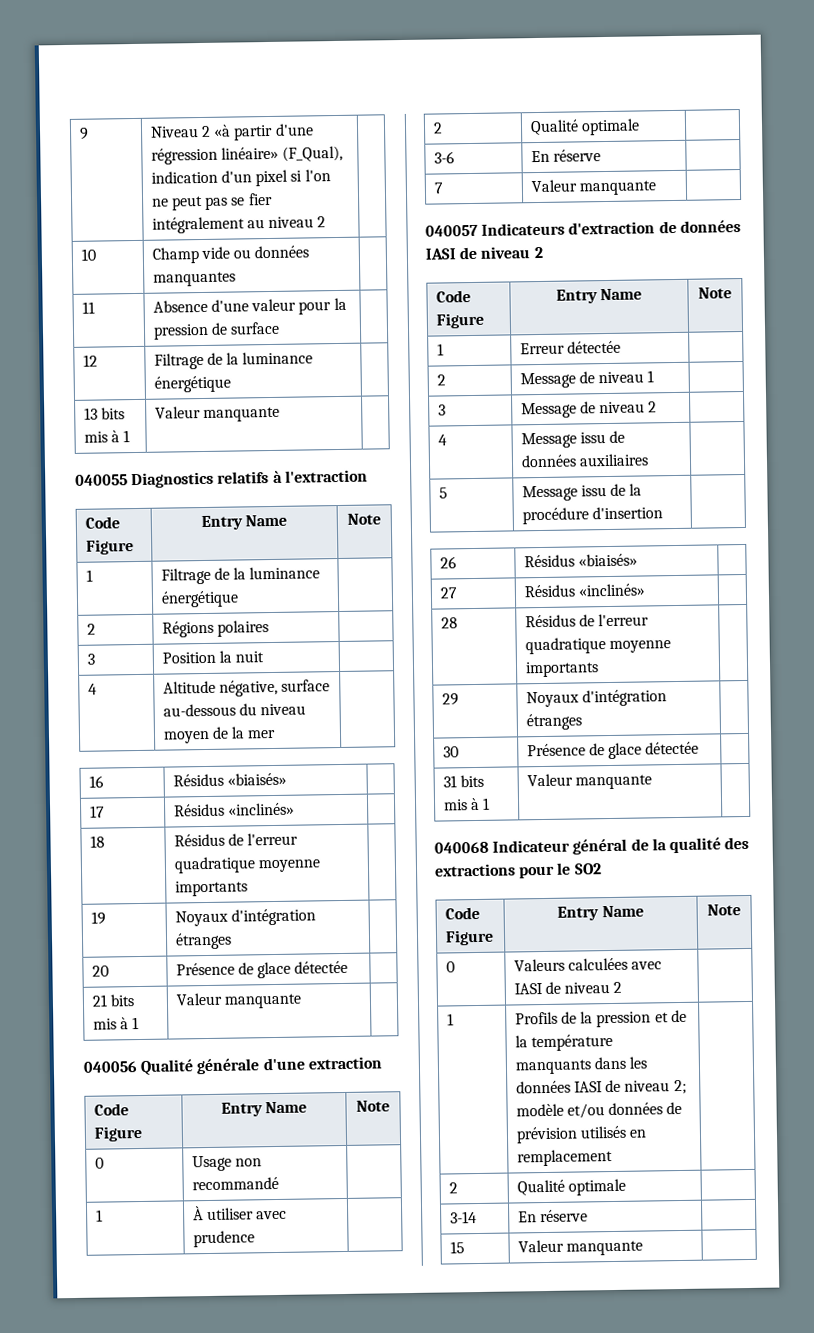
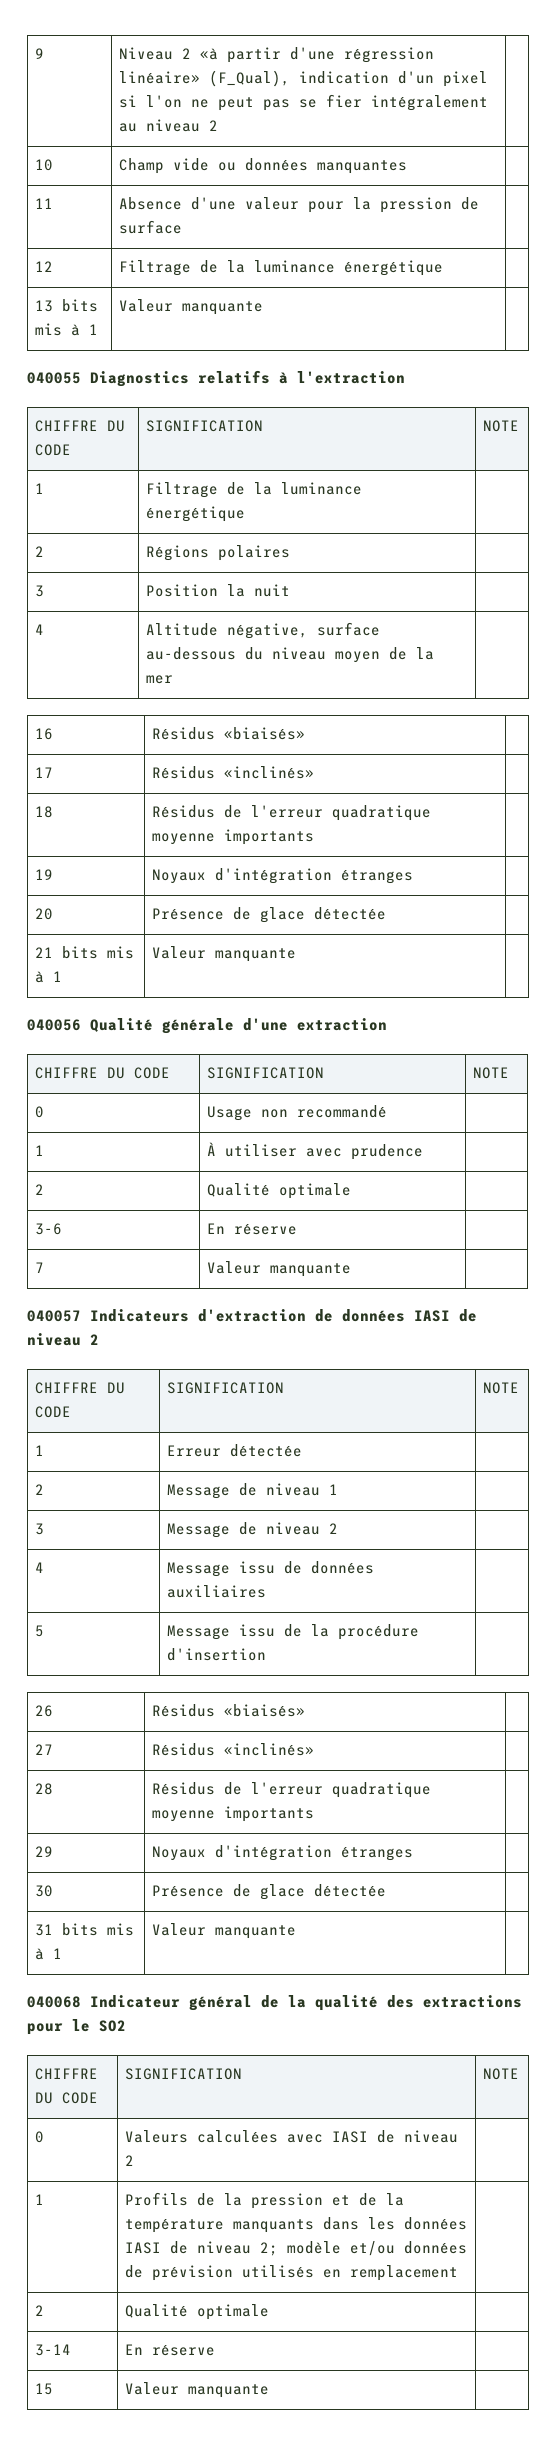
  040055 Diagnostics relatifs à l'extraction
- Code Figure | Entry Name | Note
+ CHIFFRE DU CODE | SIGNIFICATION | NOTE
  040056 Qualité générale d'une extraction
- Code Figure | Entry Name | Note
+ CHIFFRE DU CODE | SIGNIFICATION | NOTE
  040057 Indicateurs d'extraction de données IASI de niveau 2
- Code Figure | Entry Name | Note
+ CHIFFRE DU CODE | SIGNIFICATION | NOTE
  040068 Indicateur général de la qualité des extractions pour le SO2
- Code Figure | Entry Name | Note
+ CHIFFRE DU CODE | SIGNIFICATION | NOTE

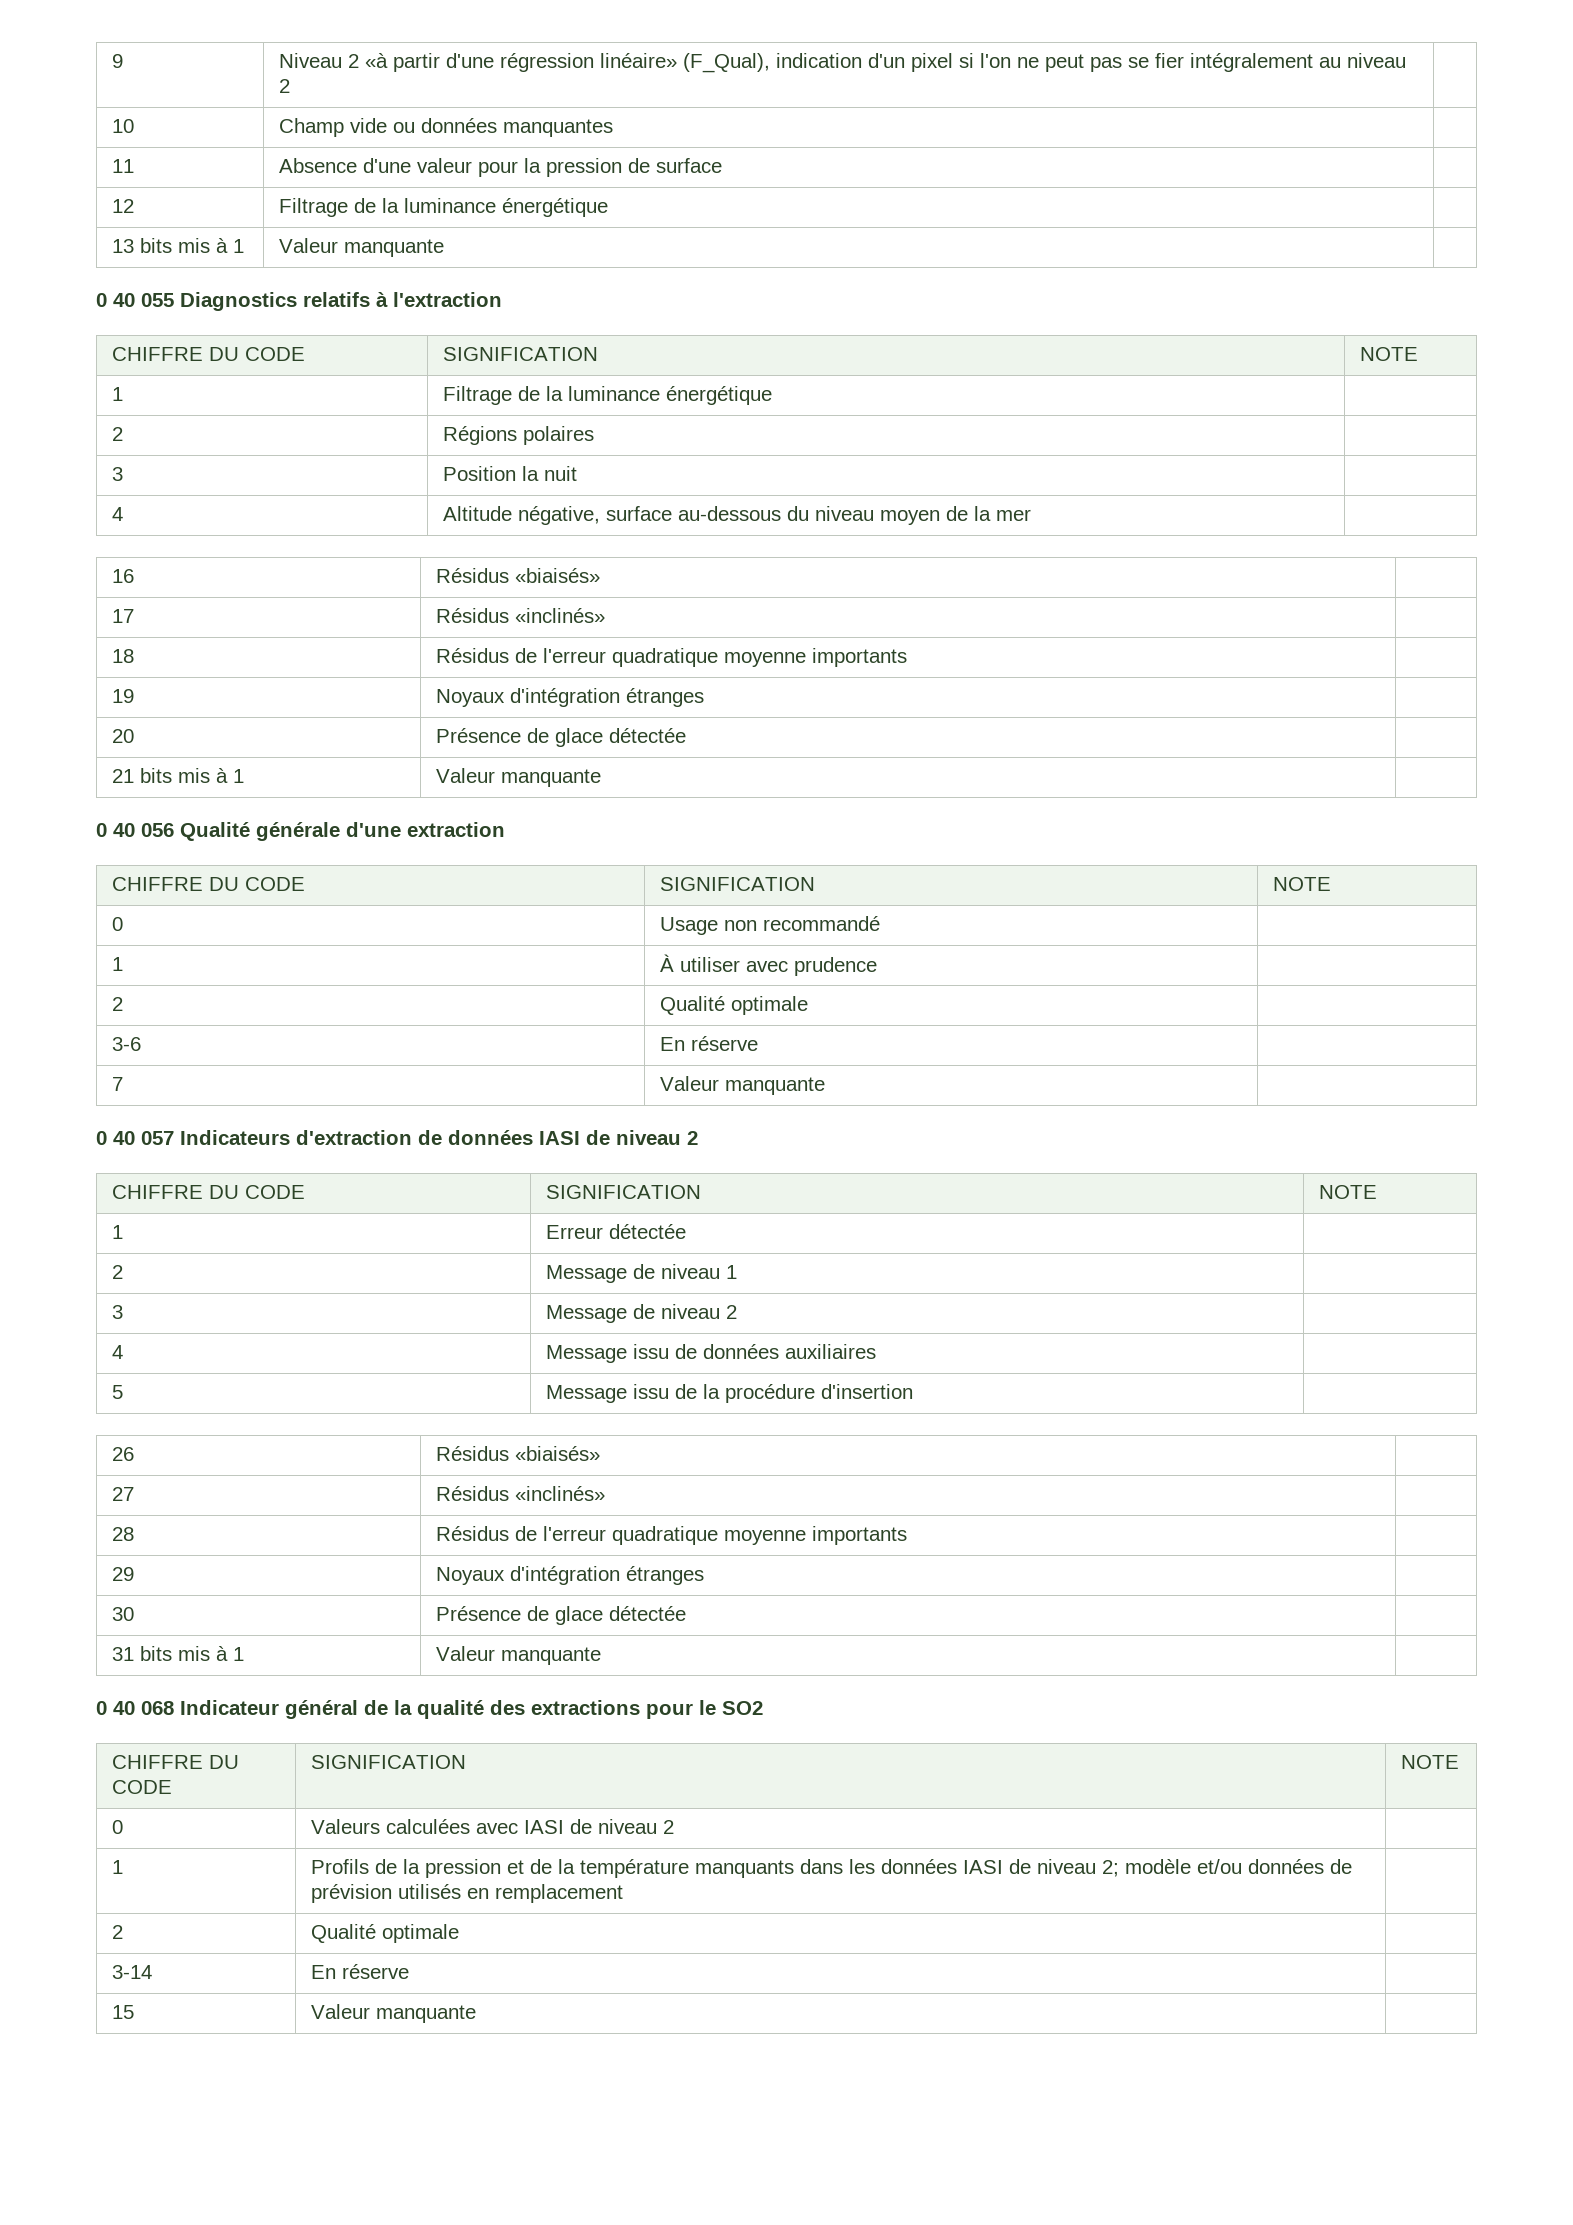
- 040055 Diagnostics relatifs à l'extraction
+ 0 40 055 Diagnostics relatifs à l'extraction
- 040056 Qualité générale d'une extraction
+ 0 40 056 Qualité générale d'une extraction
- 040057 Indicateurs d'extraction de données IASI de niveau 2
+ 0 40 057 Indicateurs d'extraction de données IASI de niveau 2
- 040068 Indicateur général de la qualité des extractions pour le SO2
+ 0 40 068 Indicateur général de la qualité des extractions pour le SO2

